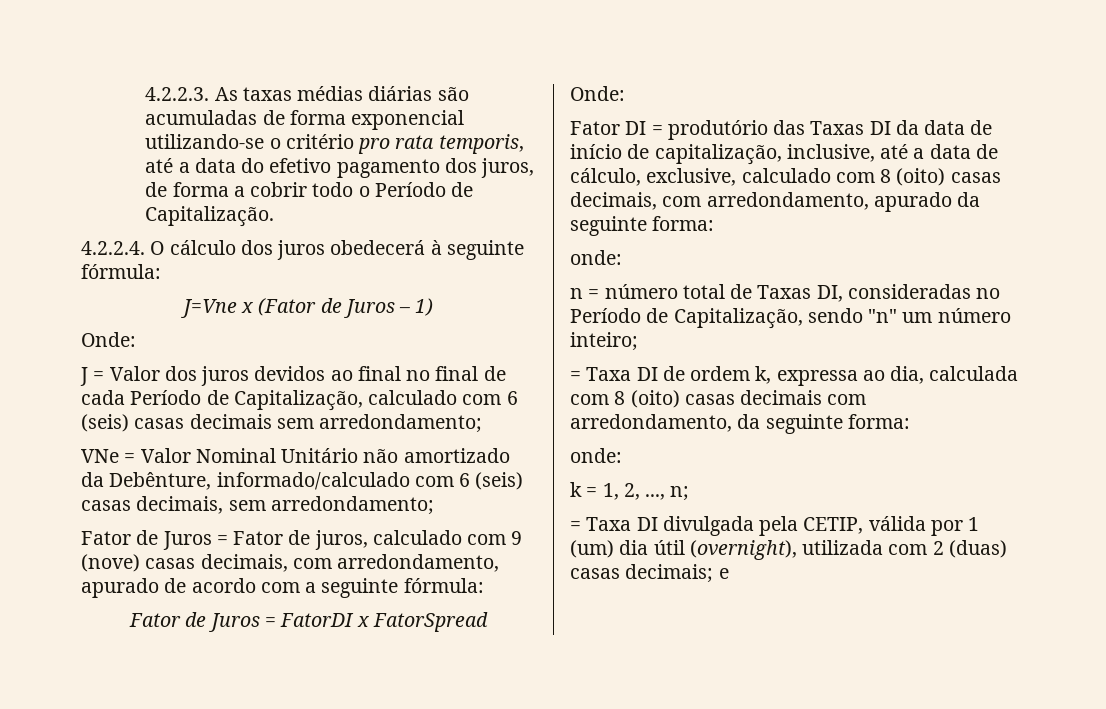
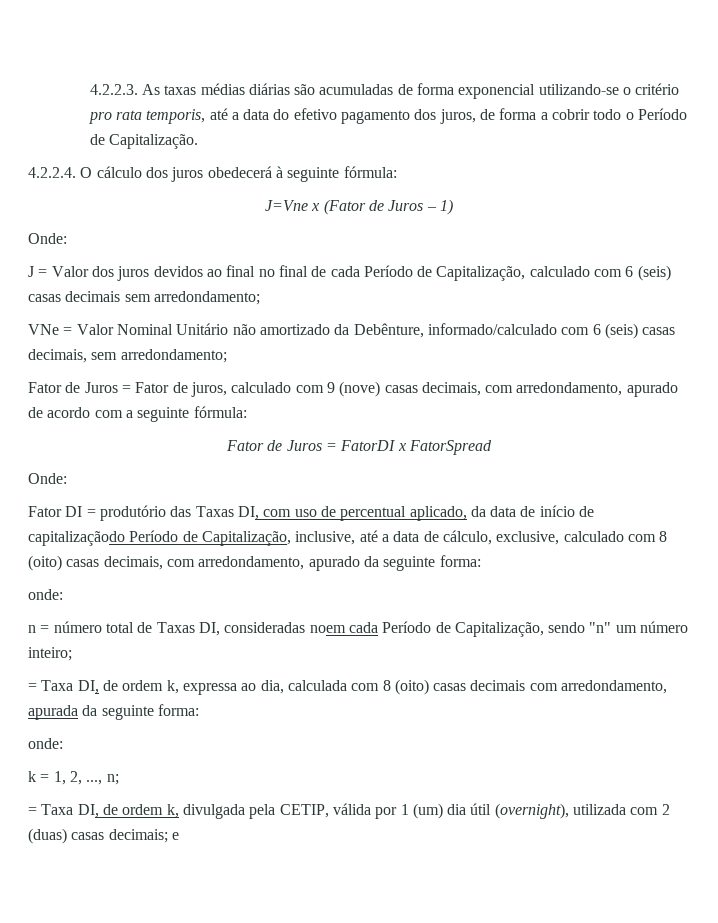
- Fator DI = produtório das Taxas DI da data de início de capitalização, inclusive, até a data de cálculo, exclusive, calculado com 8 (oito) casas decimais, com arredondamento, apurado da seguinte forma:
+ Fator DI = produtório das Taxas DI, com uso de percentual aplicado, da data de início de capitalizaçãodo Período de Capitalização, inclusive, até a data de cálculo, exclusive, calculado com 8 (oito) casas decimais, com arredondamento, apurado da seguinte forma:
- n = número total de Taxas DI, consideradas no Período de Capitalização, sendo "n" um número inteiro;
+ n = número total de Taxas DI, consideradas noem cada Período de Capitalização, sendo "n" um número inteiro;
- = Taxa DI de ordem k, expressa ao dia, calculada com 8 (oito) casas decimais com arredondamento, da seguinte forma:
+ = Taxa DI, de ordem k, expressa ao dia, calculada com 8 (oito) casas decimais com arredondamento, apurada da seguinte forma:
- = Taxa DI divulgada pela CETIP, válida por 1 (um) dia útil (overnight), utilizada com 2 (duas) casas decimais; e
+ = Taxa DI, de ordem k, divulgada pela CETIP, válida por 1 (um) dia útil (overnight), utilizada com 2 (duas) casas decimais; e

